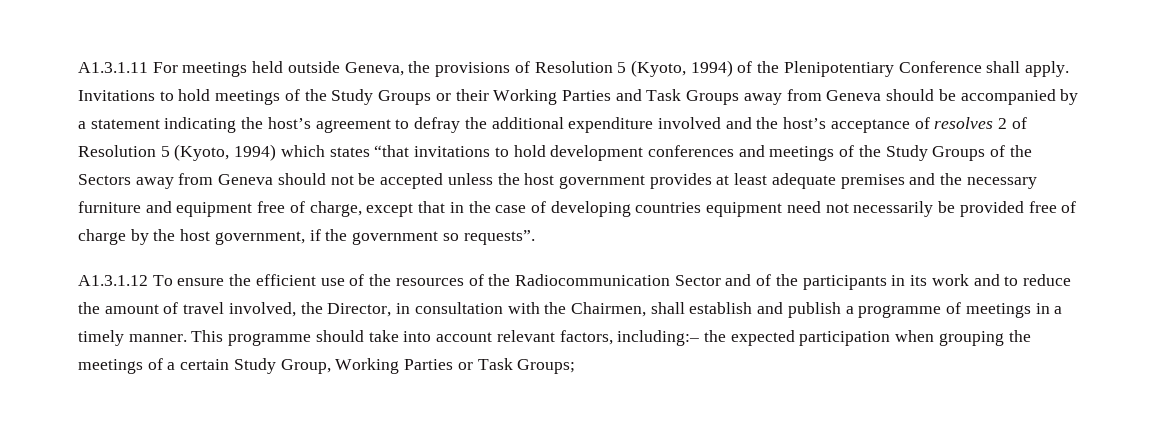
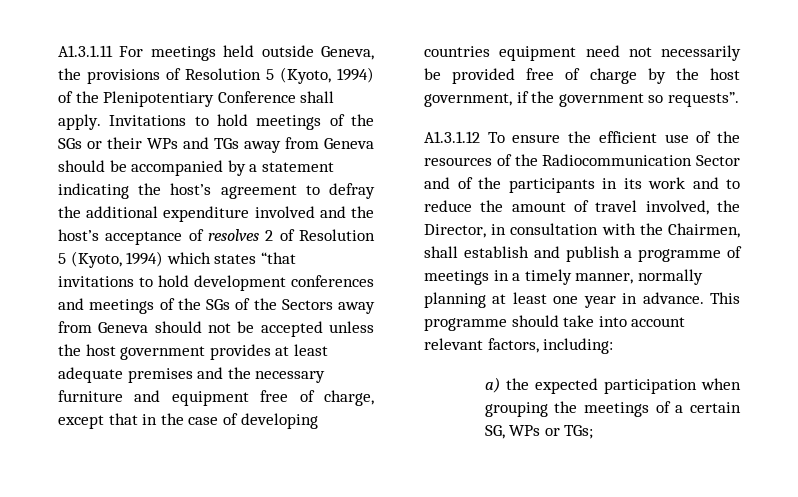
- Invitations to hold meetings of the Study Groups or their Working Parties and Task Groups away from Geneva should be accompanied by a statement indicating the host’s agreement to defray the additional expenditure involved and the host’s acceptance of resolves 2 of Resolution 5 (Kyoto, 1994) which states “that invitations to hold development conferences and meetings of the Study Groups of the Sectors away from Geneva should not be accepted unless the host government provides at least adequate premises and the necessary furniture and equipment free of charge, except that in the case of developing countries equipment need not necessarily be provided free of charge by the host government, if the government so requests”.
+ Invitations to hold meetings of the SGs or their WPs and TGs away from Geneva should be accompanied by a statement indicating the host’s agreement to defray the additional expenditure involved and the host’s acceptance of resolves 2 of Resolution 5 (Kyoto, 1994) which states “that invitations to hold development conferences and meetings of the SGs of the Sectors away from Geneva should not be accepted unless the host government provides at least adequate premises and the necessary furniture and equipment free of charge, except that in the case of developing countries equipment need not necessarily be provided free of charge by the host government, if the government so requests”.
- A1.3.1.12 To ensure the efficient use of the resources of the Radiocommunication Sector and of the participants in its work and to reduce the amount of travel involved, the Director, in consultation with the Chairmen, shall establish and publish a programme of meetings in a timely manner.
+ A1.3.1.12 To ensure the efficient use of the resources of the Radiocommunication Sector and of the participants in its work and to reduce the amount of travel involved, the Director, in consultation with the Chairmen, shall establish and publish a programme of meetings in a timely manner, normally planning at least one year in advance.
- This programme should take into account relevant factors, including:– the expected participation when grouping the meetings of a certain Study Group, Working Parties or Task Groups;
+ This programme should take into account relevant factors, including:
+ a) the expected participation when grouping the meetings of a certain SG, WPs or TGs;

